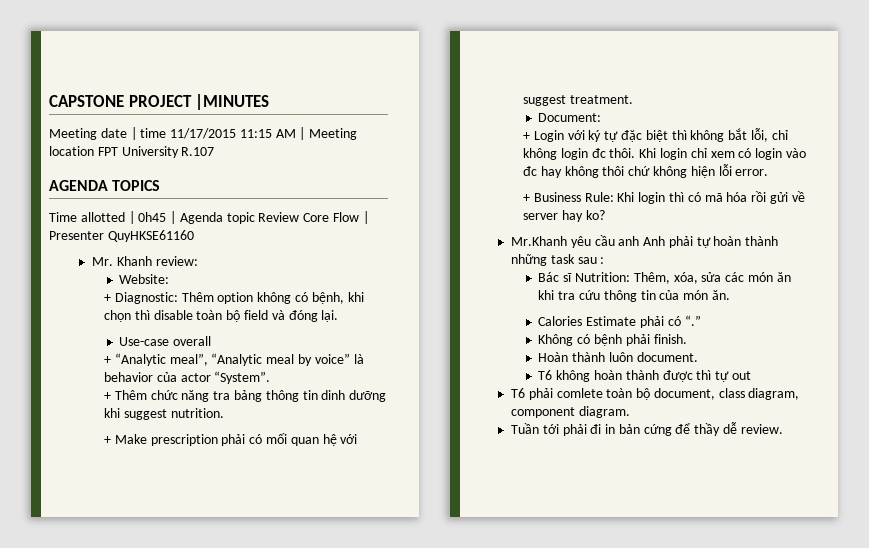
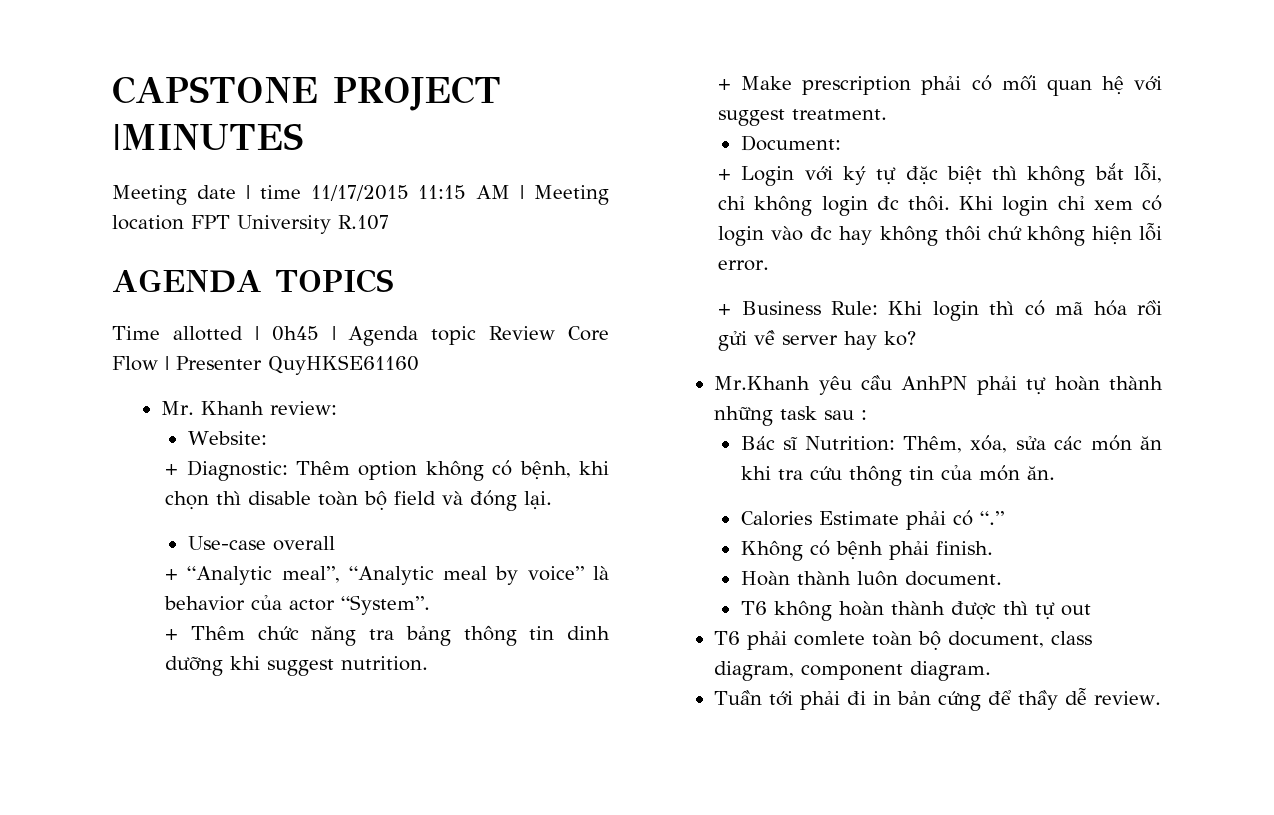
- Mr.Khanh yêu cầu anh Anh phải tự hoàn thành những task sau :
+ Mr.Khanh yêu cầu AnhPN phải tự hoàn thành những task sau :

